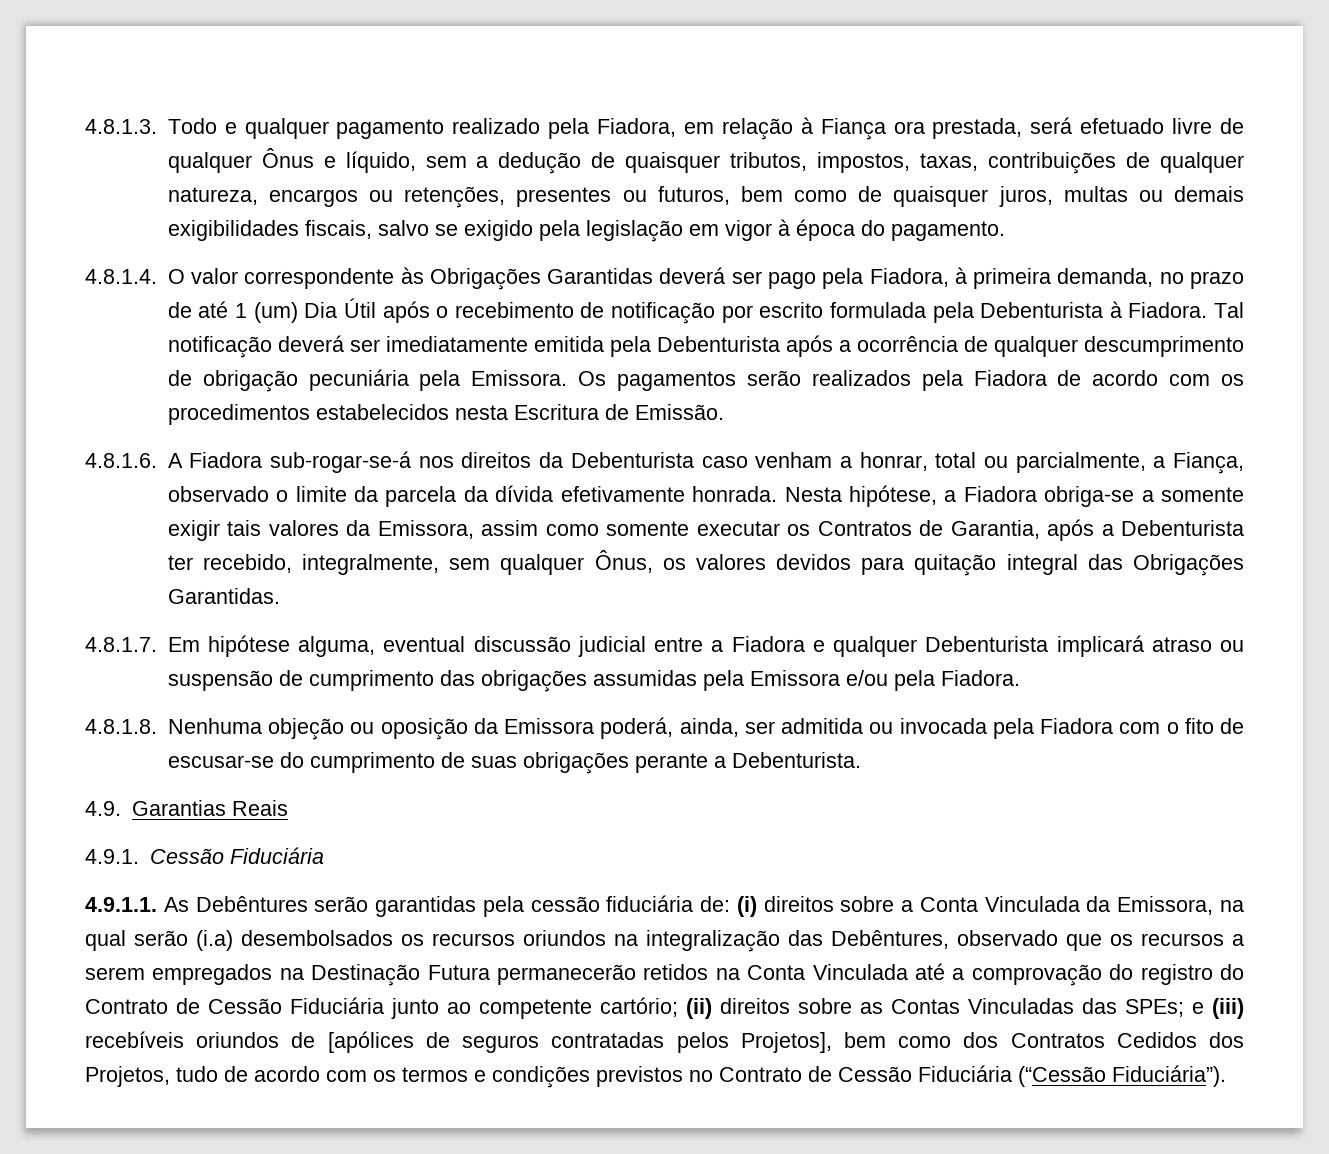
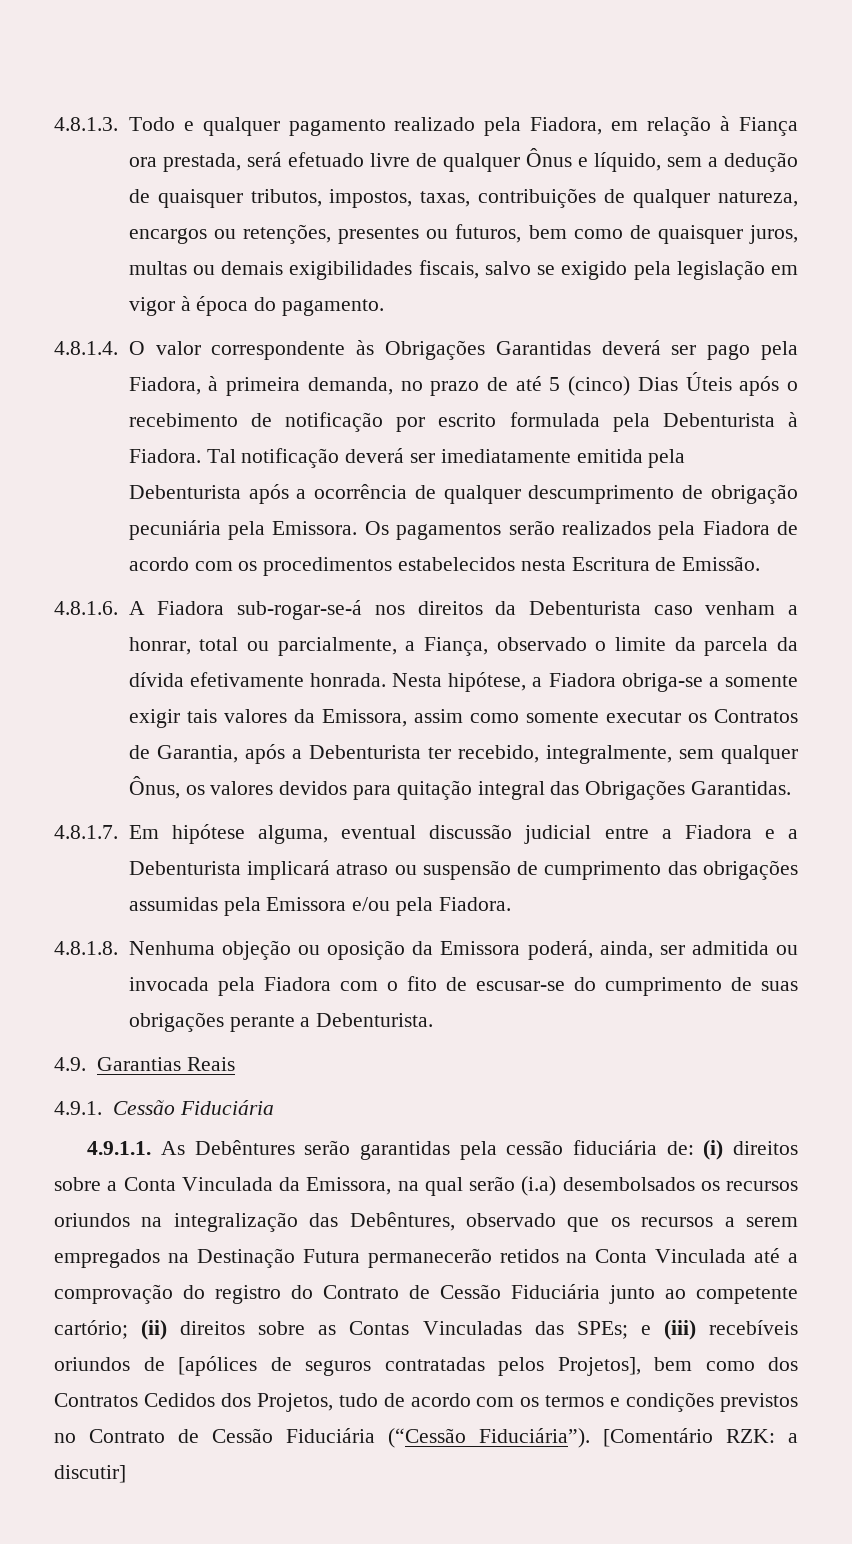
- 4.8.1.4. O valor correspondente às Obrigações Garantidas deverá ser pago pela Fiadora, à primeira demanda, no prazo de até 1 (um) Dia Útil após o recebimento de notificação por escrito formulada pela Debenturista à Fiadora.
+ 4.8.1.4. O valor correspondente às Obrigações Garantidas deverá ser pago pela Fiadora, à primeira demanda, no prazo de até 5 (cinco) Dias Úteis após o recebimento de notificação por escrito formulada pela Debenturista à Fiadora.
- 4.8.1.7. Em hipótese alguma, eventual discussão judicial entre a Fiadora e qualquer Debenturista implicará atraso ou suspensão de cumprimento das obrigações assumidas pela Emissora e/ou pela Fiadora.
+ 4.8.1.7. Em hipótese alguma, eventual discussão judicial entre a Fiadora e a Debenturista implicará atraso ou suspensão de cumprimento das obrigações assumidas pela Emissora e/ou pela Fiadora.
+ [Comentário RZK: a discutir]

